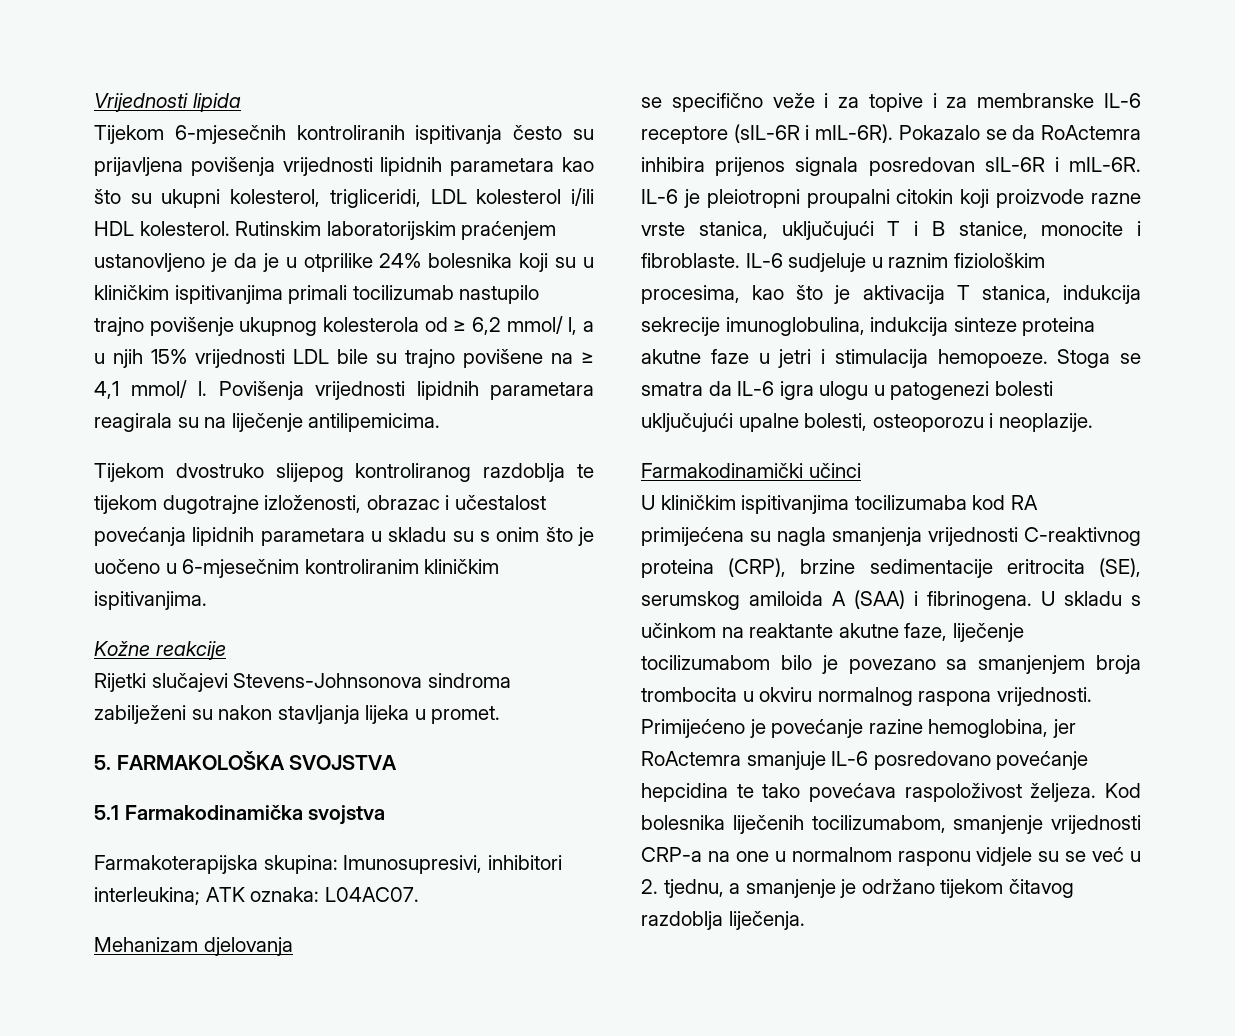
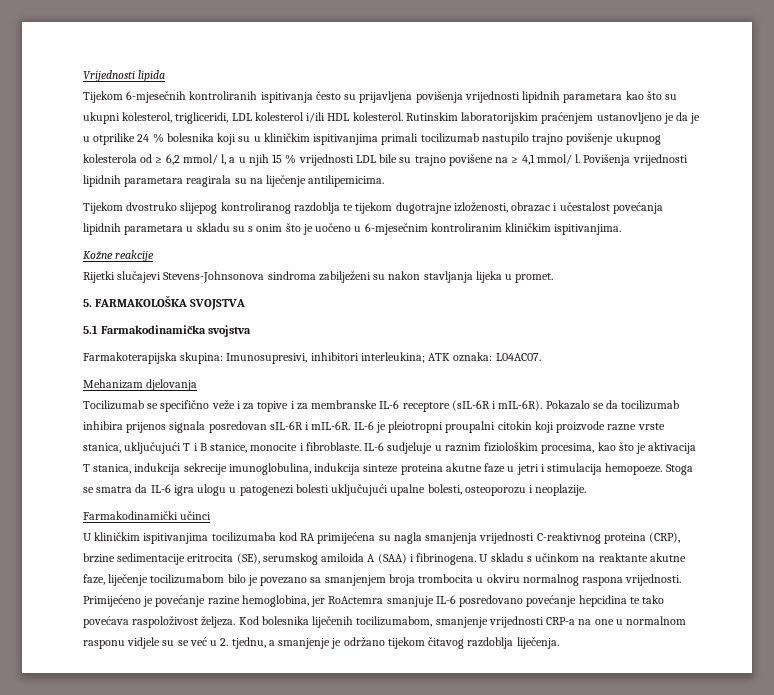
- Rutinskim laboratorijskim praćenjem ustanovljeno je da je u otprilike 24% bolesnika koji su u kliničkim ispitivanjima primali tocilizumab nastupilo trajno povišenje ukupnog kolesterola od ≥ 6,2 mmol/ l, a u njih 15% vrijednosti LDL bile su trajno povišene na ≥ 4,1 mmol/ l.
+ Rutinskim laboratorijskim praćenjem ustanovljeno je da je u otprilike 24 % bolesnika koji su u kliničkim ispitivanjima primali tocilizumab nastupilo trajno povišenje ukupnog kolesterola od ≥ 6,2 mmol/ l, a u njih 15 % vrijednosti LDL bile su trajno povišene na ≥ 4,1 mmol/ l.
- se specifično veže i za topive i za membranske IL-6 receptore (sIL-6R i mIL-6R).
+ Tocilizumab se specifično veže i za topive i za membranske IL-6 receptore (sIL-6R i mIL-6R).
- Pokazalo se da RoActemra inhibira prijenos signala posredovan sIL-6R i mIL-6R.
+ Pokazalo se da tocilizumab inhibira prijenos signala posredovan sIL-6R i mIL-6R.

